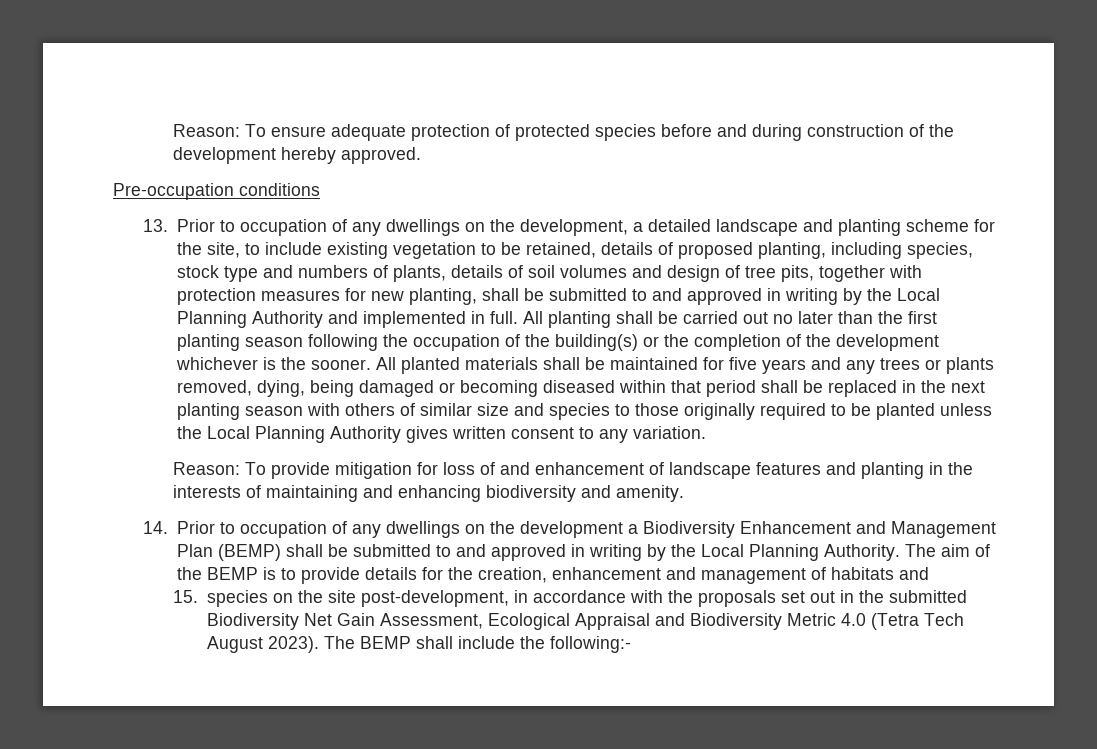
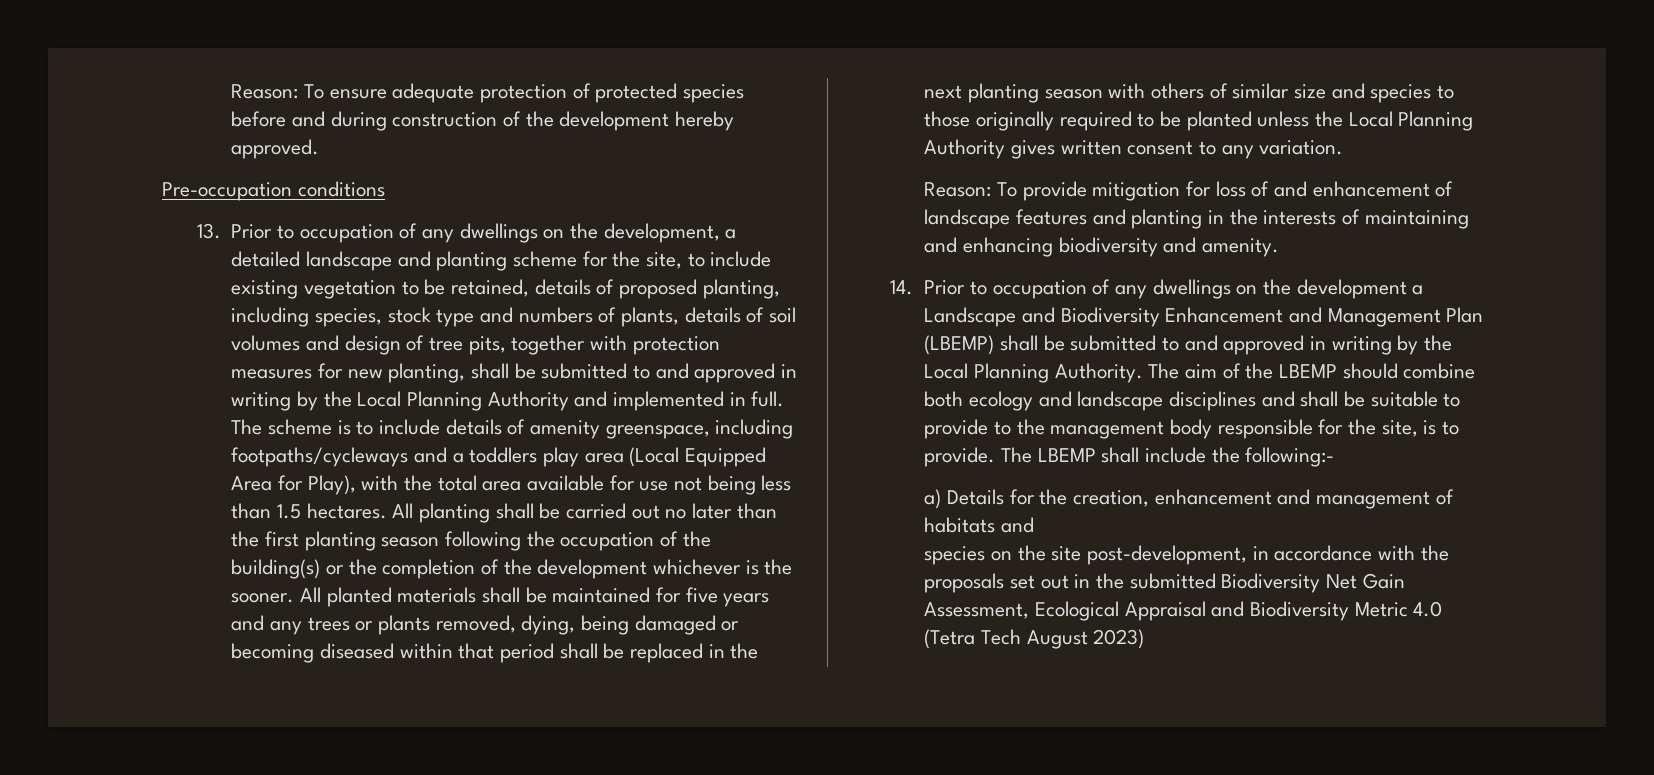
+ The scheme is to include details of amenity greenspace, including footpaths/cycleways and a toddlers play area (Local Equipped Area for Play), with the total area available for use not being less than 1.5 hectares.
- 14. Prior to occupation of any dwellings on the development a Biodiversity Enhancement and Management Plan (BEMP) shall be submitted to and approved in writing by the Local Planning Authority.
+ 14. Prior to occupation of any dwellings on the development a Landscape and Biodiversity Enhancement and Management Plan (LBEMP) shall be submitted to and approved in writing by the Local Planning Authority.
- The aim of the BEMP is to provide details for the creation, enhancement and management of habitats and
+ The aim of the LBEMP should combine both ecology and landscape disciplines and shall be suitable to provide to the management body responsible for the site, is to provide. The LBEMP shall include the following:-
+ a) Details for the creation, enhancement and management of habitats and
- 15. species on the site post-development, in accordance with the proposals set out in the submitted Biodiversity Net Gain Assessment, Ecological Appraisal and Biodiversity Metric 4.0 (Tetra Tech August 2023). The BEMP shall include the following:-
+ species on the site post-development, in accordance with the proposals set out in the submitted Biodiversity Net Gain Assessment, Ecological Appraisal and Biodiversity Metric 4.0 (Tetra Tech August 2023)

